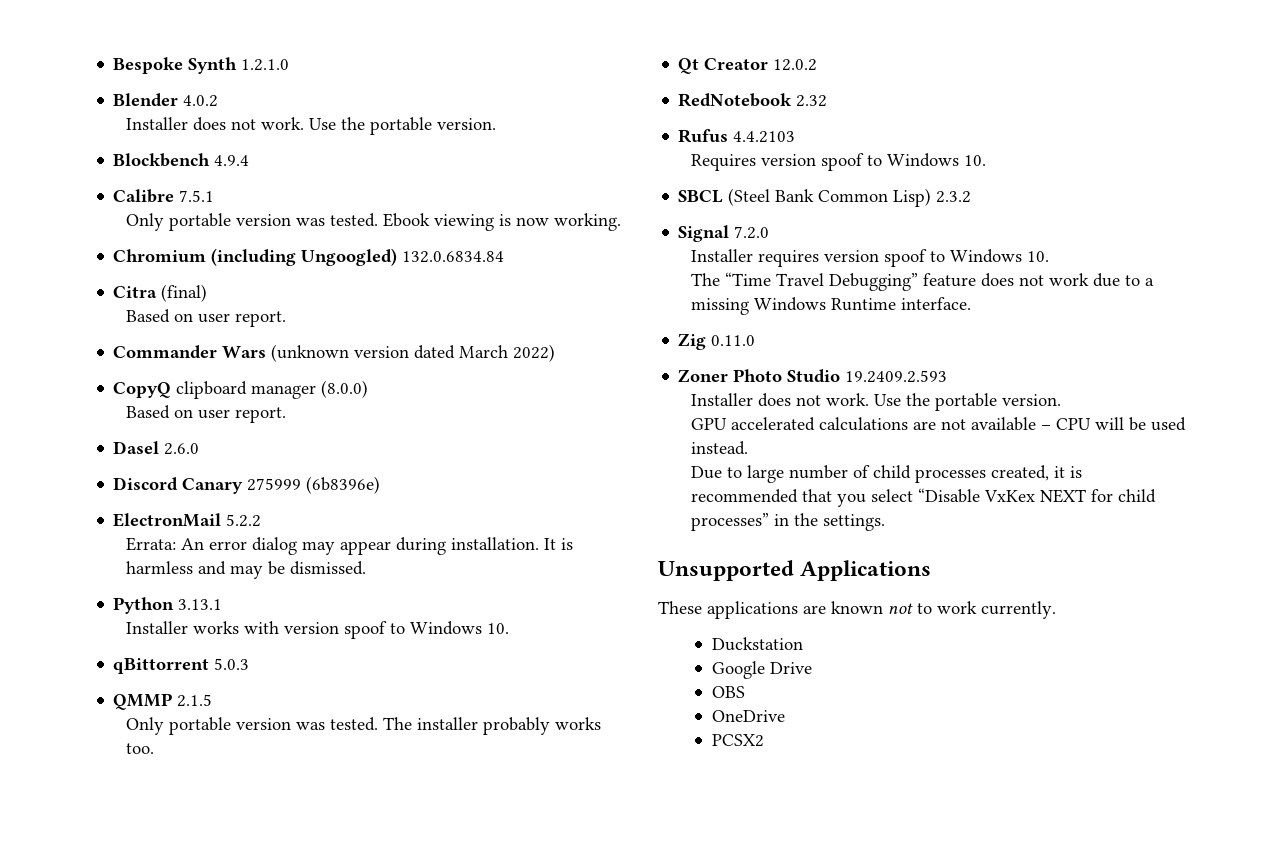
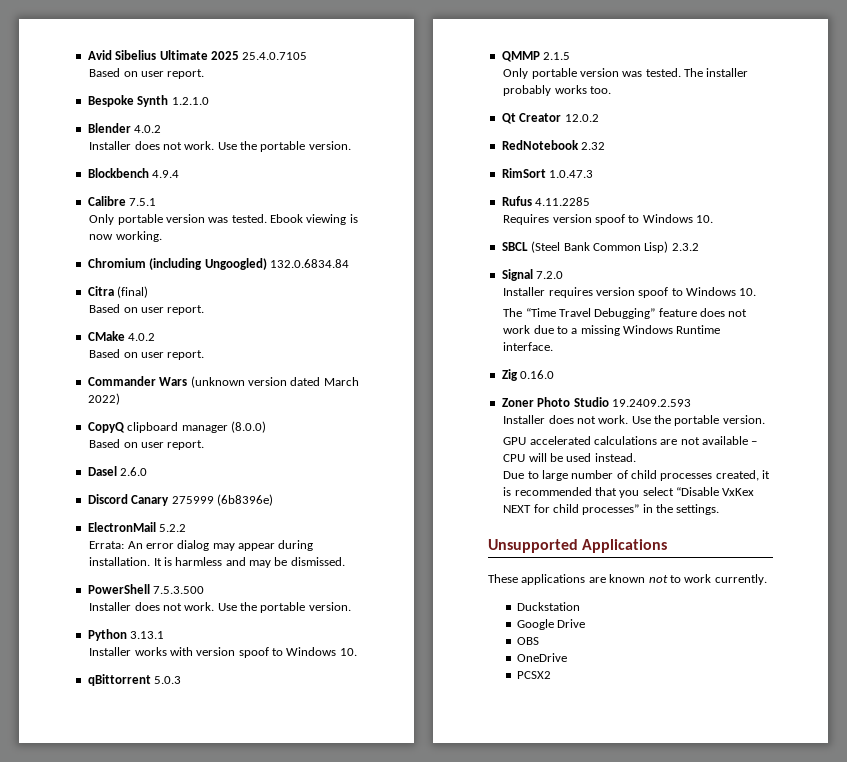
+ Avid Sibelius Ultimate 2025 25.4.0.7105
+ Based on user report.
+ CMake 4.0.2
+ Based on user report.
+ PowerShell 7.5.3.500
+ Installer does not work. Use the portable version.
+ RimSort 1.0.47.3
- Rufus 4.4.2103
+ Rufus 4.11.2285
- Zig 0.11.0
+ Zig 0.16.0

